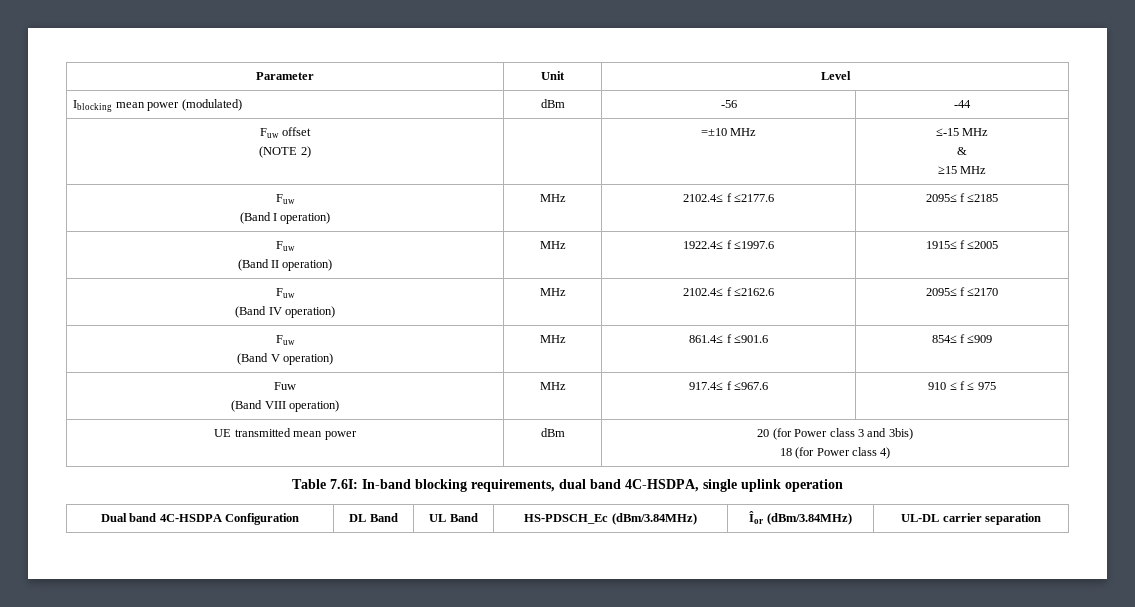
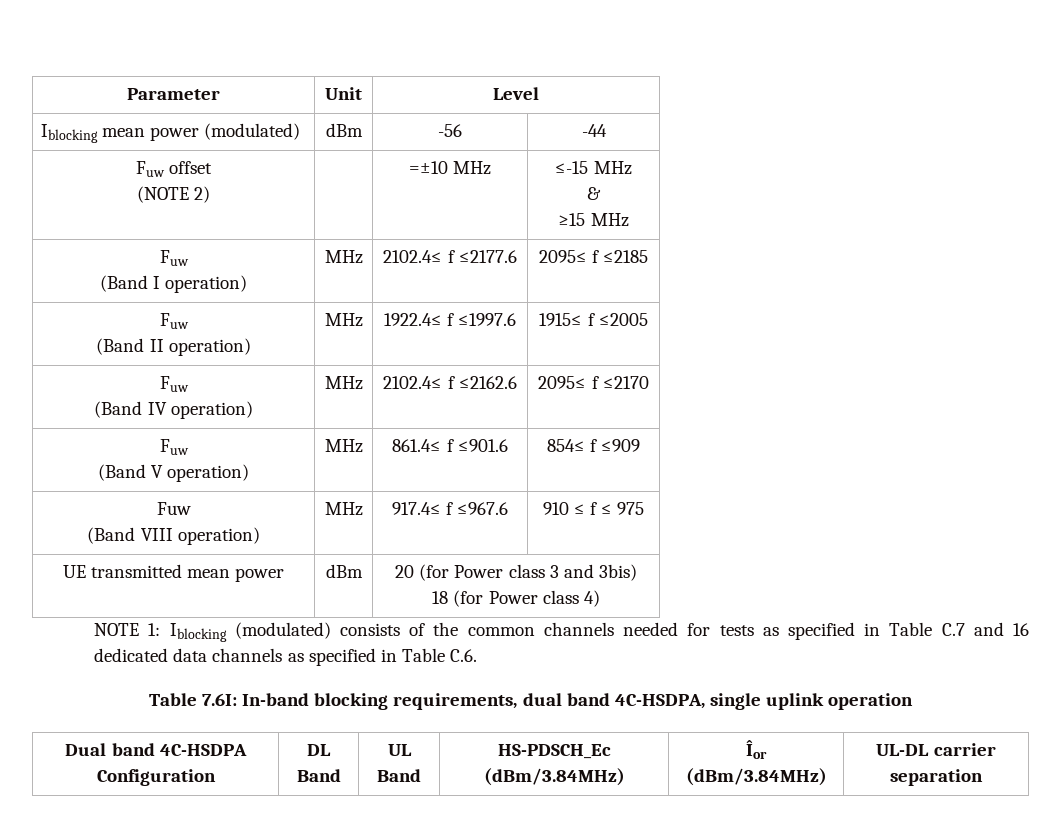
+ NOTE 1: Iblocking (modulated) consists of the common channels needed for tests as specified in Table C.7 and 16 dedicated data channels as specified in Table C.6.

